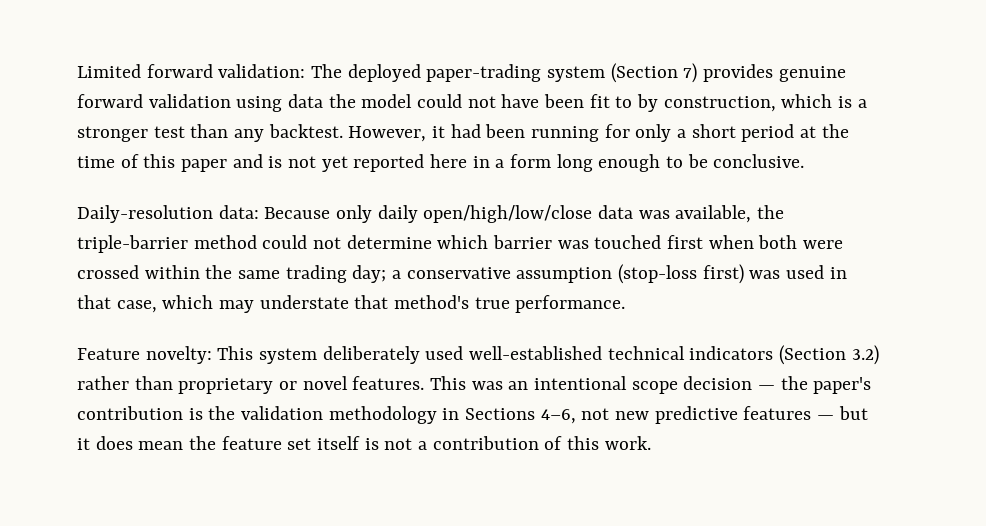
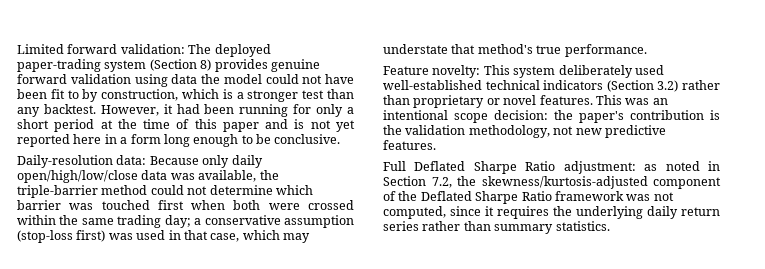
- Limited forward validation: The deployed paper-trading system (Section 7) provides genuine forward validation using data the model could not have been fit to by construction, which is a stronger test than any backtest.
+ Limited forward validation: The deployed paper-trading system (Section 8) provides genuine forward validation using data the model could not have been fit to by construction, which is a stronger test than any backtest.
- This was an intentional scope decision — the paper's contribution is the validation methodology in Sections 4–6, not new predictive features — but it does mean the feature set itself is not a contribution of this work.
+ This was an intentional scope decision: the paper's contribution is the validation methodology, not new predictive features.
+ Full Deflated Sharpe Ratio adjustment: as noted in Section 7.2, the skewness/kurtosis-adjusted component of the Deflated Sharpe Ratio framework was not computed, since it requires the underlying daily return series rather than summary statistics.

